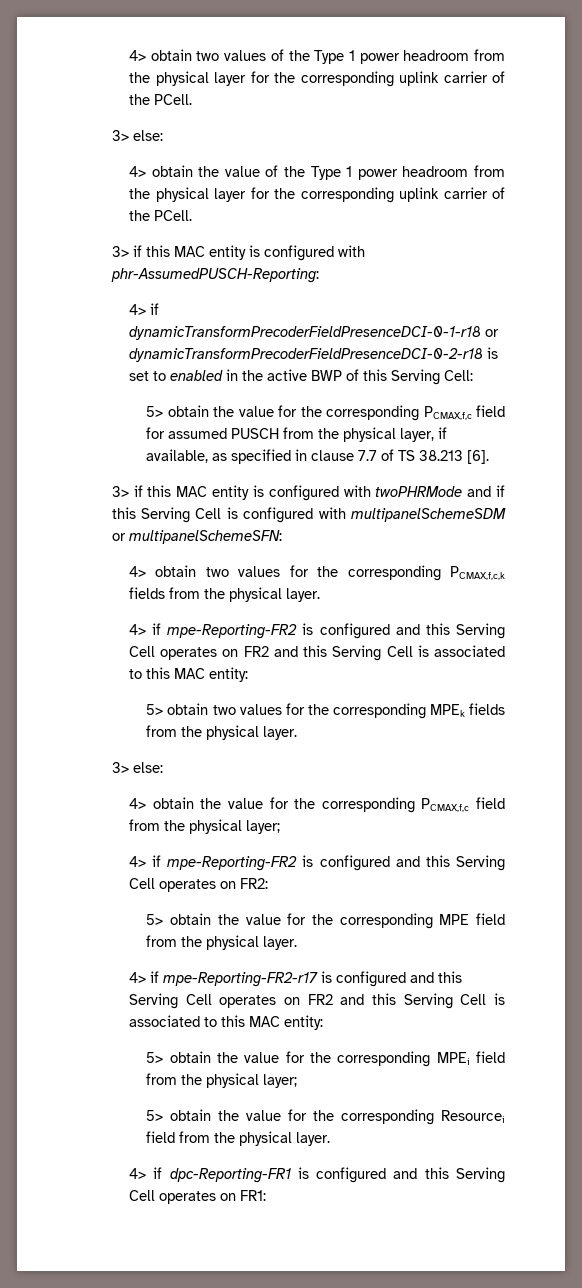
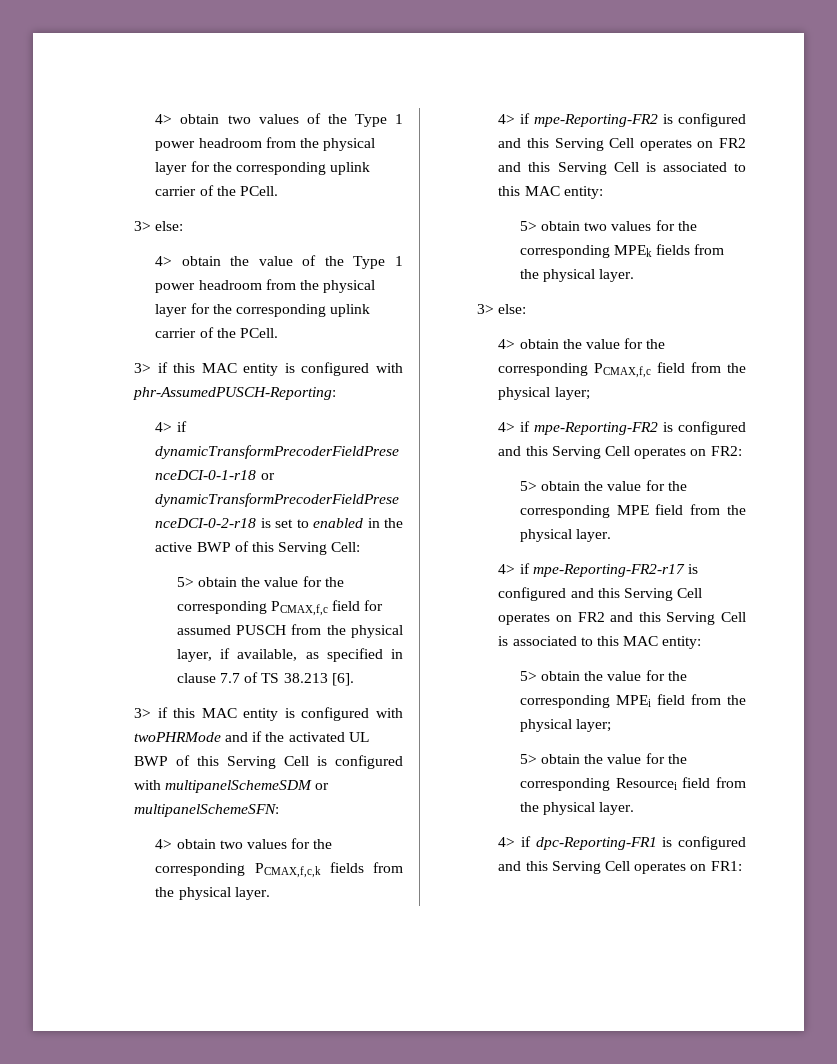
- 3> if this MAC entity is configured with twoPHRMode and if this Serving Cell is configured with multipanelSchemeSDM or multipanelSchemeSFN:
+ 3> if this MAC entity is configured with twoPHRMode and if the activated UL BWP of this Serving Cell is configured with multipanelSchemeSDM or multipanelSchemeSFN:

